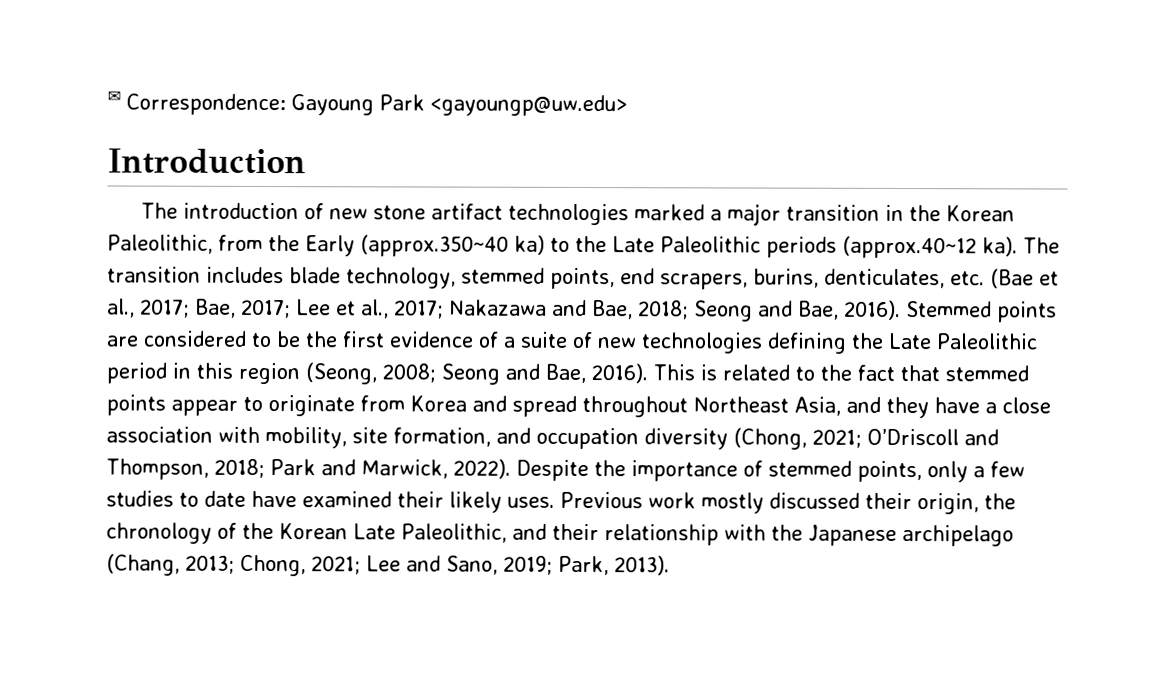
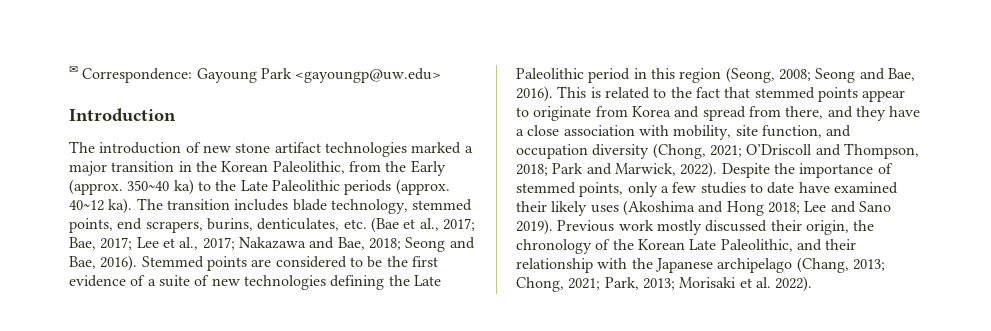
- The introduction of new stone artifact technologies marked a major transition in the Korean Paleolithic, from the Early (approx.350~40 ka) to the Late Paleolithic periods (approx.40~12 ka).
+ The introduction of new stone artifact technologies marked a major transition in the Korean Paleolithic, from the Early (approx. 350~40 ka) to the Late Paleolithic periods (approx. 40~12 ka).
- This is related to the fact that stemmed points appear to originate from Korea and spread throughout Northeast Asia, and they have a close association with mobility, site formation, and occupation diversity (Chong, 2021; O’Driscoll and Thompson, 2018; Park and Marwick, 2022).
+ This is related to the fact that stemmed points appear to originate from Korea and spread from there, and they have a close association with mobility, site function, and occupation diversity (Chong, 2021; O’Driscoll and Thompson, 2018; Park and Marwick, 2022).
- Despite the importance of stemmed points, only a few studies to date have examined their likely uses.
+ Despite the importance of stemmed points, only a few studies to date have examined their likely uses (Akoshima and Hong 2018; Lee and Sano 2019).
- Previous work mostly discussed their origin, the chronology of the Korean Late Paleolithic, and their relationship with the Japanese archipelago (Chang, 2013; Chong, 2021; Lee and Sano, 2019; Park, 2013).
+ Previous work mostly discussed their origin, the chronology of the Korean Late Paleolithic, and their relationship with the Japanese archipelago (Chang, 2013; Chong, 2021; Park, 2013; Morisaki et al. 2022).

